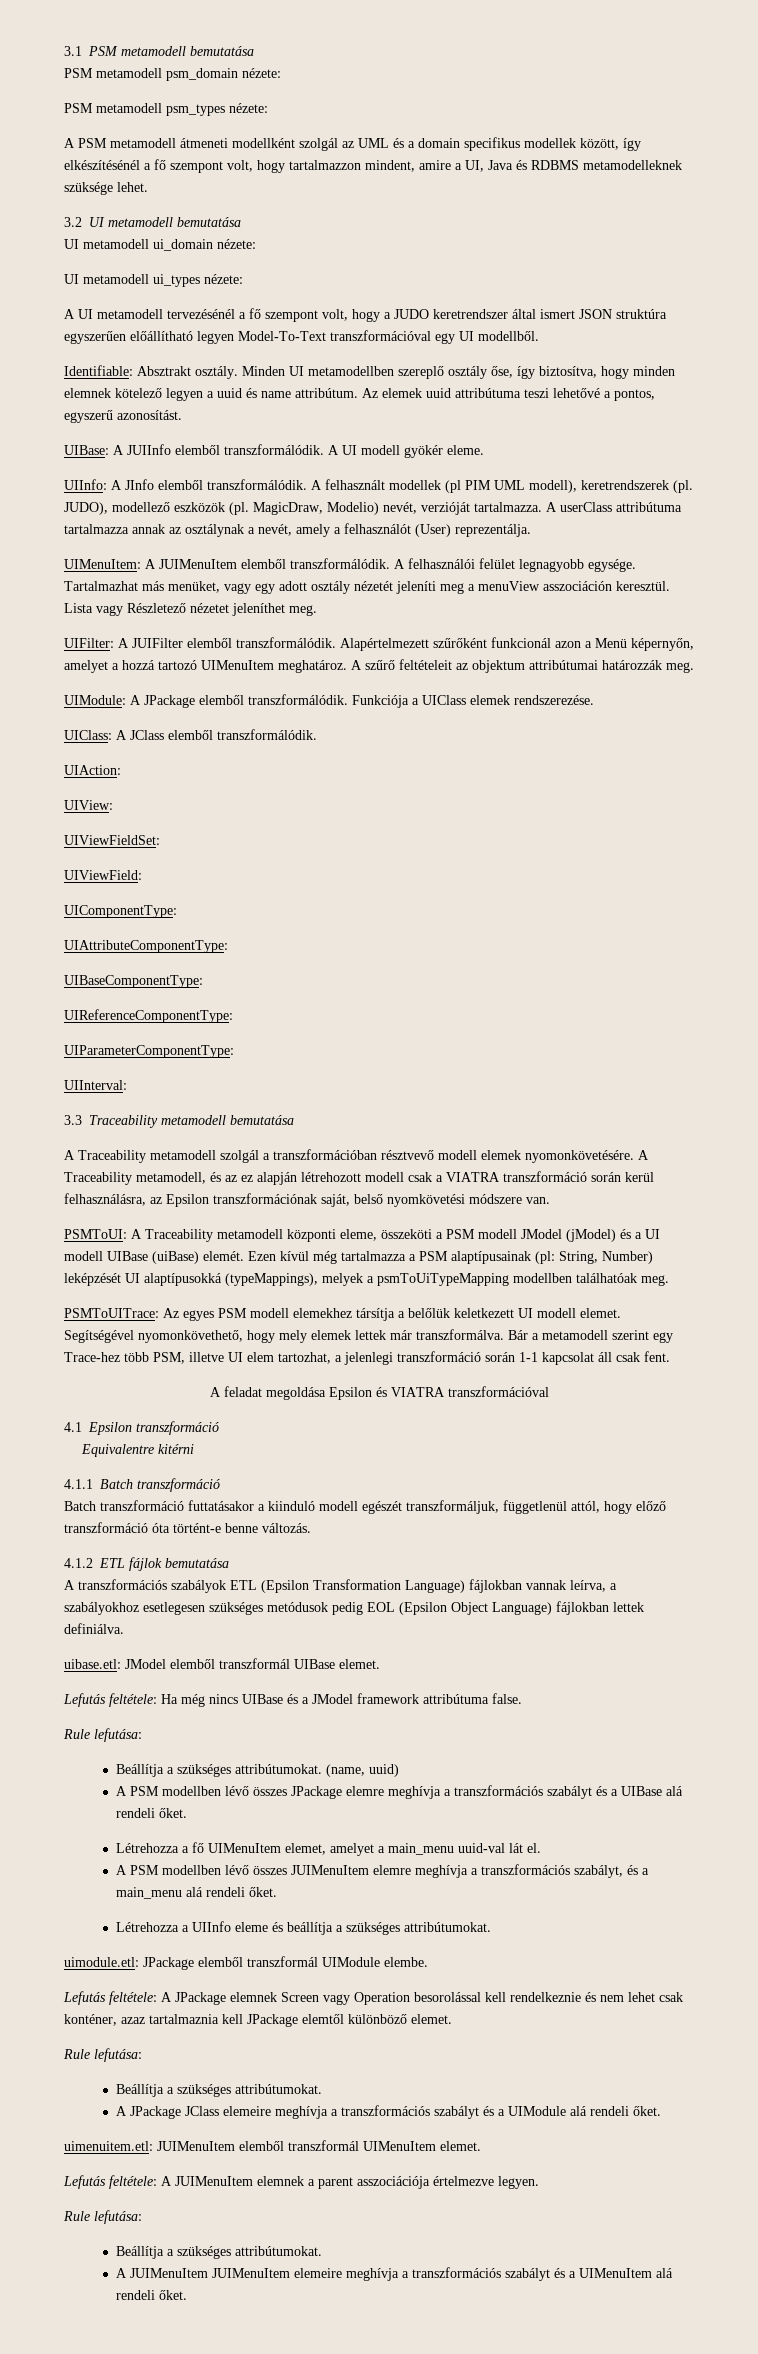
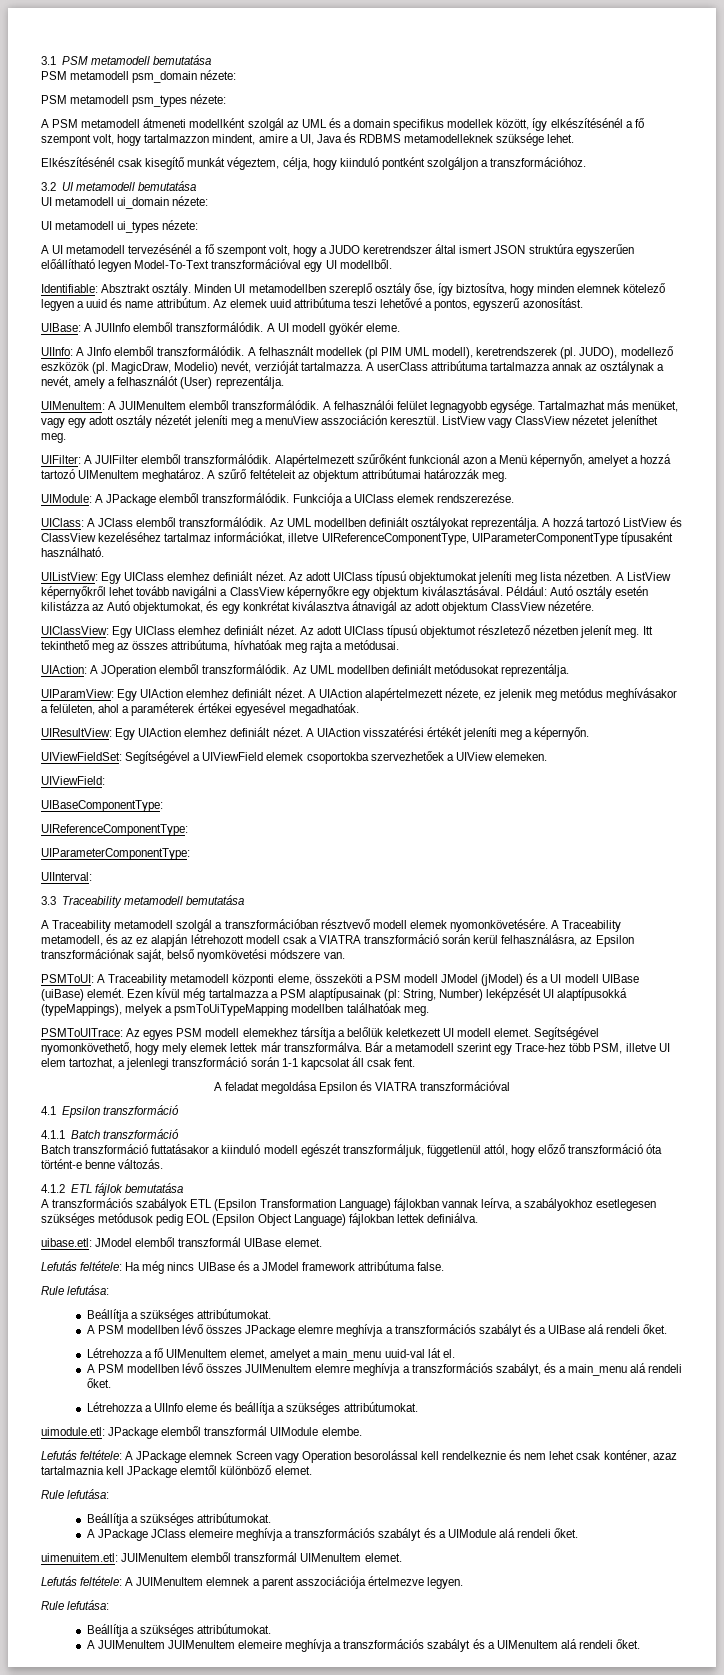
+ Elkészítésénél csak kisegítő munkát végeztem, célja, hogy kiinduló pontként szolgáljon a transzformációhoz.
- Lista vagy Részletező nézetet jeleníthet meg.
+ ListView vagy ClassView nézetet jeleníthet meg.
- UIClass: A JClass elemből transzformálódik.
- UIAction:
- UIView:
- UIViewFieldSet:
+ UIClass: A JClass elemből transzformálódik. Az UML modellben definiált osztályokat reprezentálja. A hozzá tartozó ListView és ClassView kezeléséhez tartalmaz információkat, illetve UIReferenceComponentType, UIParameterComponentType típusaként használható.
+ UIListView: Egy UIClass elemhez definiált nézet. Az adott UIClass típusú objektumokat jeleníti meg lista nézetben. A ListView képernyőkről lehet tovább navigálni a ClassView képernyőkre egy objektum kiválasztásával. Például: Autó osztály esetén kilistázza az Autó objektumokat, és egy konkrétat kiválasztva átnavigál az adott objektum ClassView nézetére.
+ UIClassView: Egy UIClass elemhez definiált nézet. Az adott UIClass típusú objektumot részletező nézetben jelenít meg. Itt tekinthető meg az összes attribútuma, hívhatóak meg rajta a metódusai.
+ UIAction: A JOperation elemből transzformálódik. Az UML modellben definiált metódusokat reprezentálja.
+ UIParamView: Egy UIAction elemhez definiált nézet. A UIAction alapértelmezett nézete, ez jelenik meg metódus meghívásakor a felületen, ahol a paraméterek értékei egyesével megadhatóak.
+ UIResultView: Egy UIAction elemhez definiált nézet. A UIAction visszatérési értékét jeleníti meg a képernyőn.
+ UIViewFieldSet: Segítségével a UIViewField elemek csoportokba szervezhetőek a UIView elemeken.
- UIComponentType:
- UIAttributeComponentType:
- Equivalentre kitérni
- (name, uuid)

